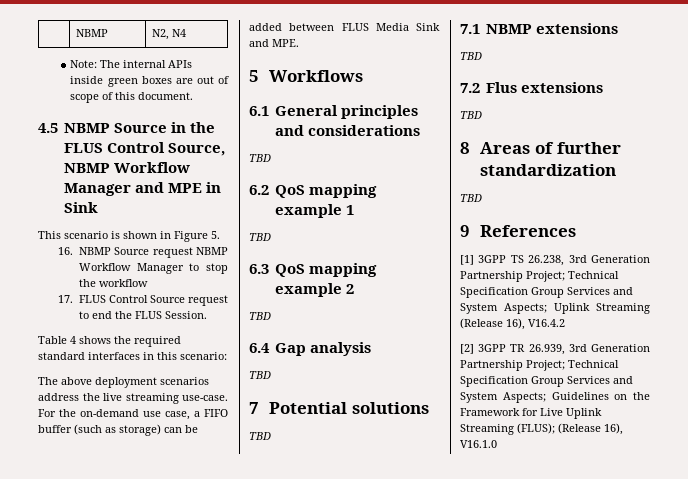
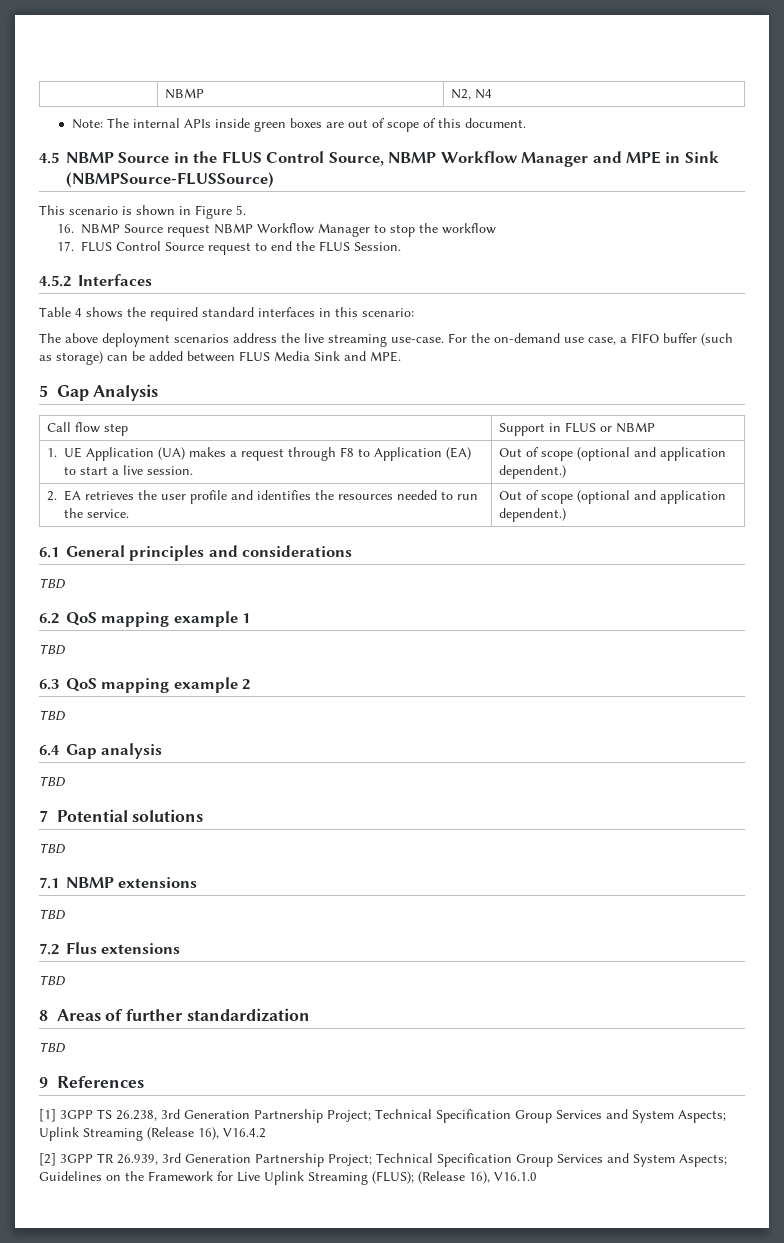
- 4.5 NBMP Source in the FLUS Control Source, NBMP Workflow Manager and MPE in Sink
+ 4.5 NBMP Source in the FLUS Control Source, NBMP Workflow Manager and MPE in Sink (NBMPSource-FLUSSource)
+ 4.5.2 Interfaces
- 5 Workflows
+ 5 Gap Analysis
+ Call flow step | Support in FLUS or NBMP
+ 1. UE Application (UA) makes a request through F8 to Application (EA) to start a live session. | Out of scope (optional and application dependent.)
+ 2. EA retrieves the user profile and identifies the resources needed to run the service. | Out of scope (optional and application dependent.)

